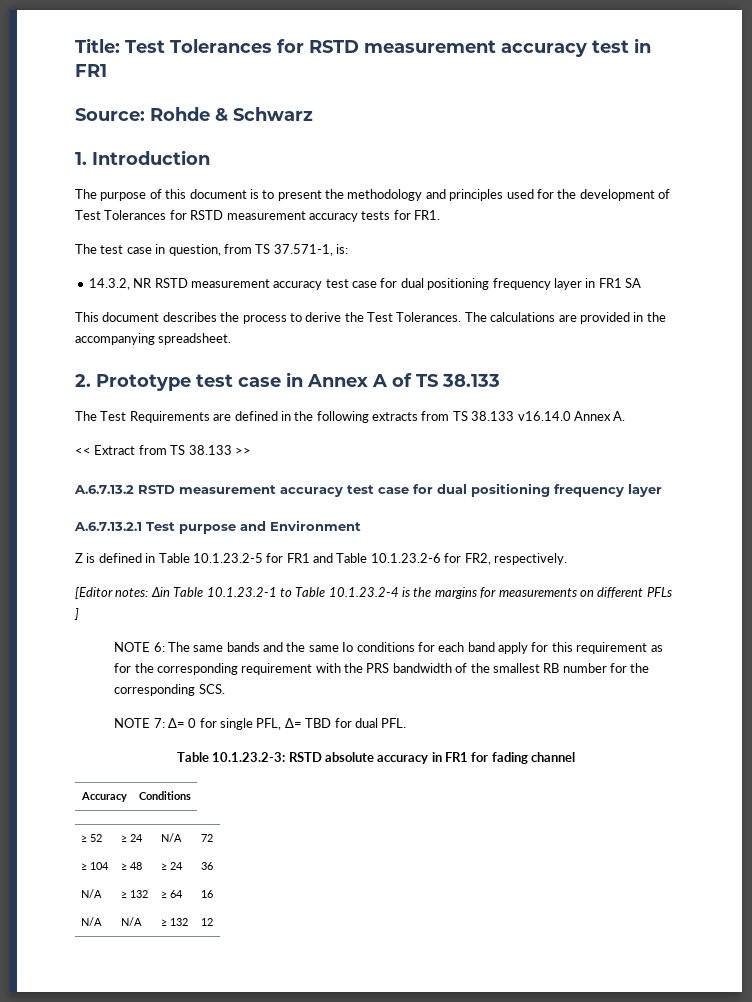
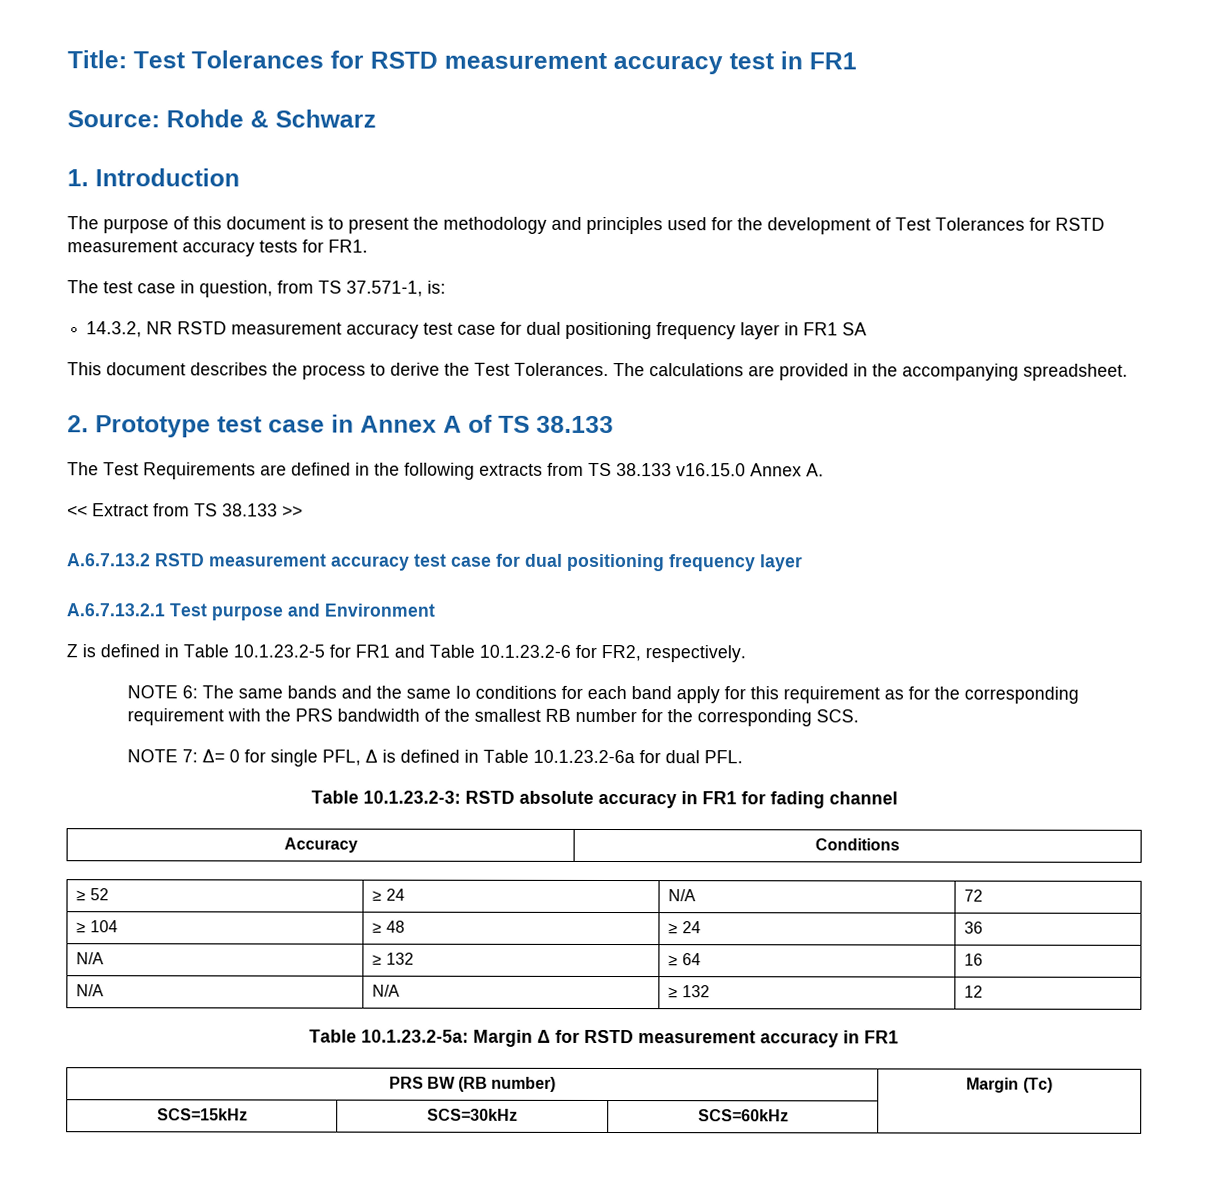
- The Test Requirements are defined in the following extracts from TS 38.133 v16.14.0 Annex A.
+ The Test Requirements are defined in the following extracts from TS 38.133 v16.15.0 Annex A.
- [Editor notes: Δin Table 10.1.23.2-1 to Table 10.1.23.2-4 is the margins for measurements on different PFLs ]
- NOTE 7: Δ= 0 for single PFL, Δ= TBD for dual PFL.
+ NOTE 7: Δ= 0 for single PFL, Δ is defined in Table 10.1.23.2-6a for dual PFL.
+ Table 10.1.23.2-5a: Margin Δ for RSTD measurement accuracy in FR1
+ PRS BW (RB number) | Margin (Tc)
+ SCS=15kHz | SCS=30kHz | SCS=60kHz |

